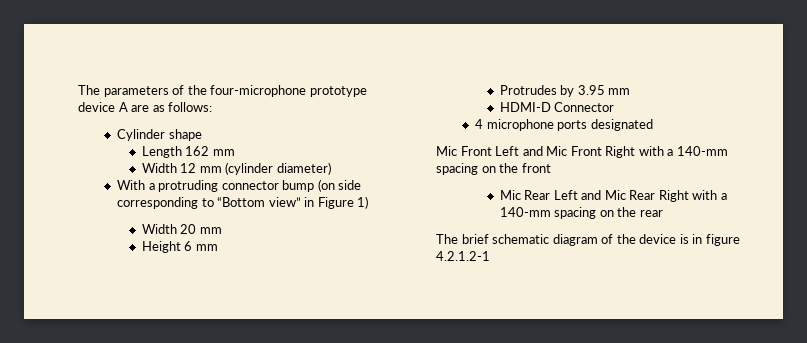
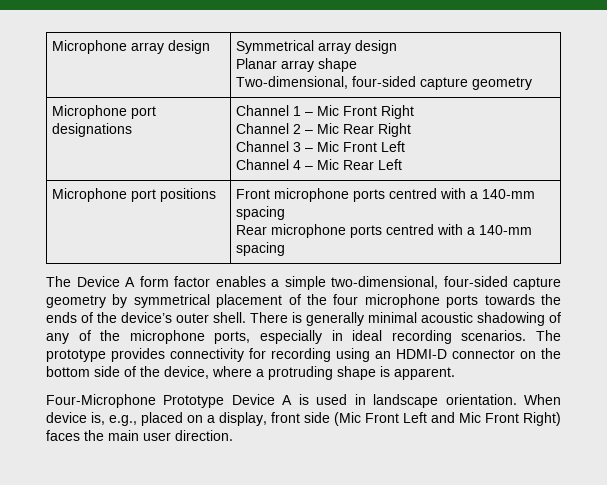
- The parameters of the four-microphone prototype device A are as follows:
- Cylinder shape
- Length 162 mm
- Width 12 mm (cylinder diameter)
- With a protruding connector bump (on side corresponding to “Bottom view” in Figure 1)
- Width 20 mm
- Height 6 mm
- Protrudes by 3.95 mm
- HDMI-D Connector
- 4 microphone ports designated
- Mic Front Left and Mic Front Right with a 140-mm spacing on the front
- Mic Rear Left and Mic Rear Right with a 140-mm spacing on the rear
- The brief schematic diagram of the device is in figure 4.2.1.2-1
+ Microphone array design | Symmetrical array design
+ Planar array shape
+ Two-dimensional, four-sided capture geometry
+ Microphone port designations | Channel 1 – Mic Front Right
+ Channel 2 – Mic Rear Right
+ Channel 3 – Mic Front Left
+ Channel 4 – Mic Rear Left
+ Microphone port positions | Front microphone ports centred with a 140-mm spacing
+ Rear microphone ports centred with a 140-mm spacing
+ The Device A form factor enables a simple two-dimensional, four-sided capture geometry by symmetrical placement of the four microphone ports towards the ends of the device’s outer shell. There is generally minimal acoustic shadowing of any of the microphone ports, especially in ideal recording scenarios. The prototype provides connectivity for recording using an HDMI-D connector on the bottom side of the device, where a protruding shape is apparent.
+ Four-Microphone Prototype Device A is used in landscape orientation. When device is, e.g., placed on a display, front side (Mic Front Left and Mic Front Right) faces the main user direction.

